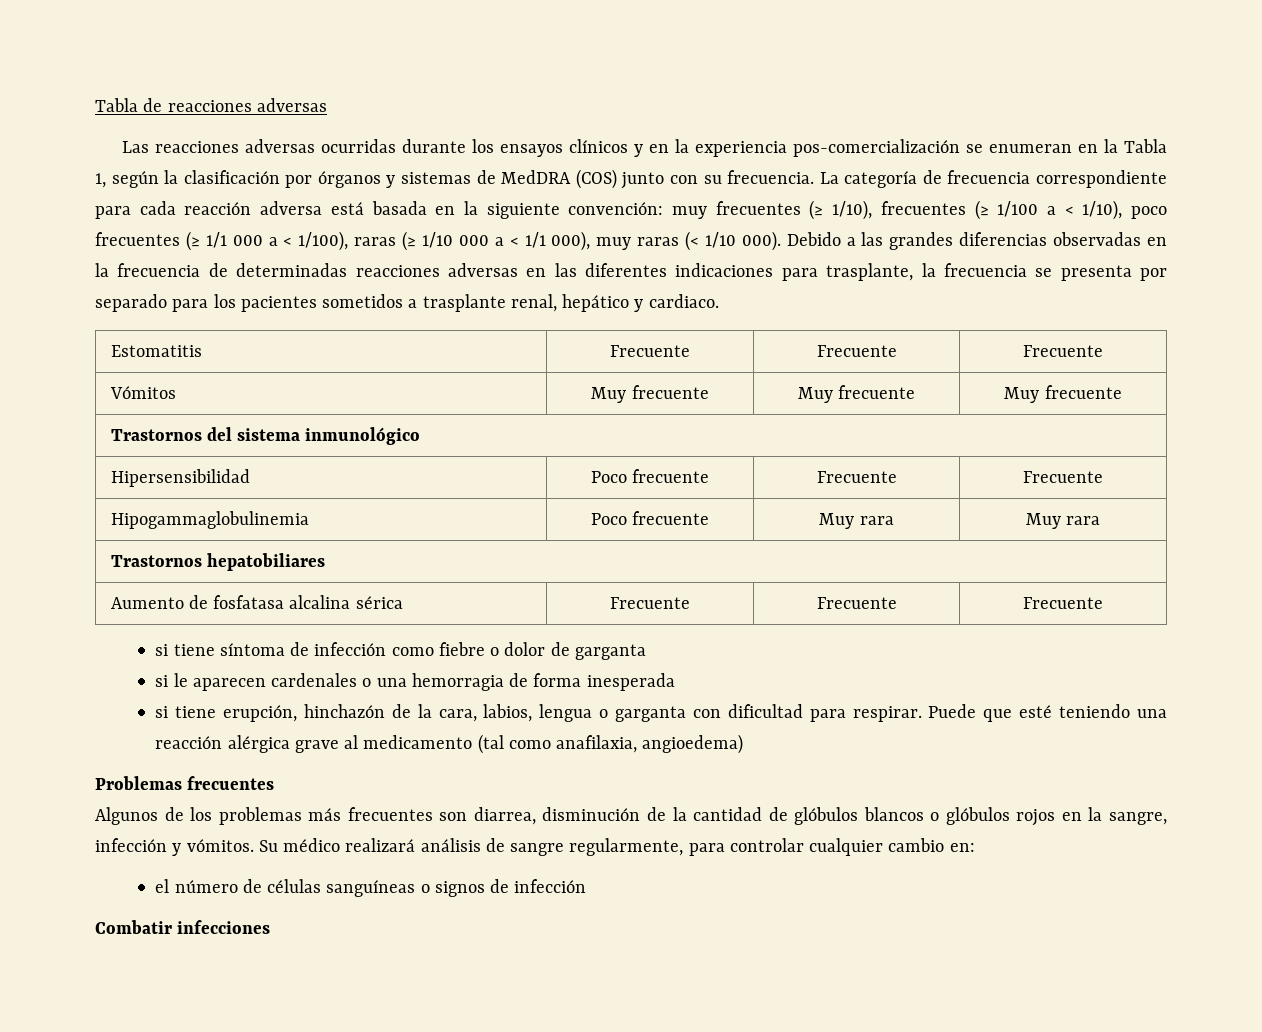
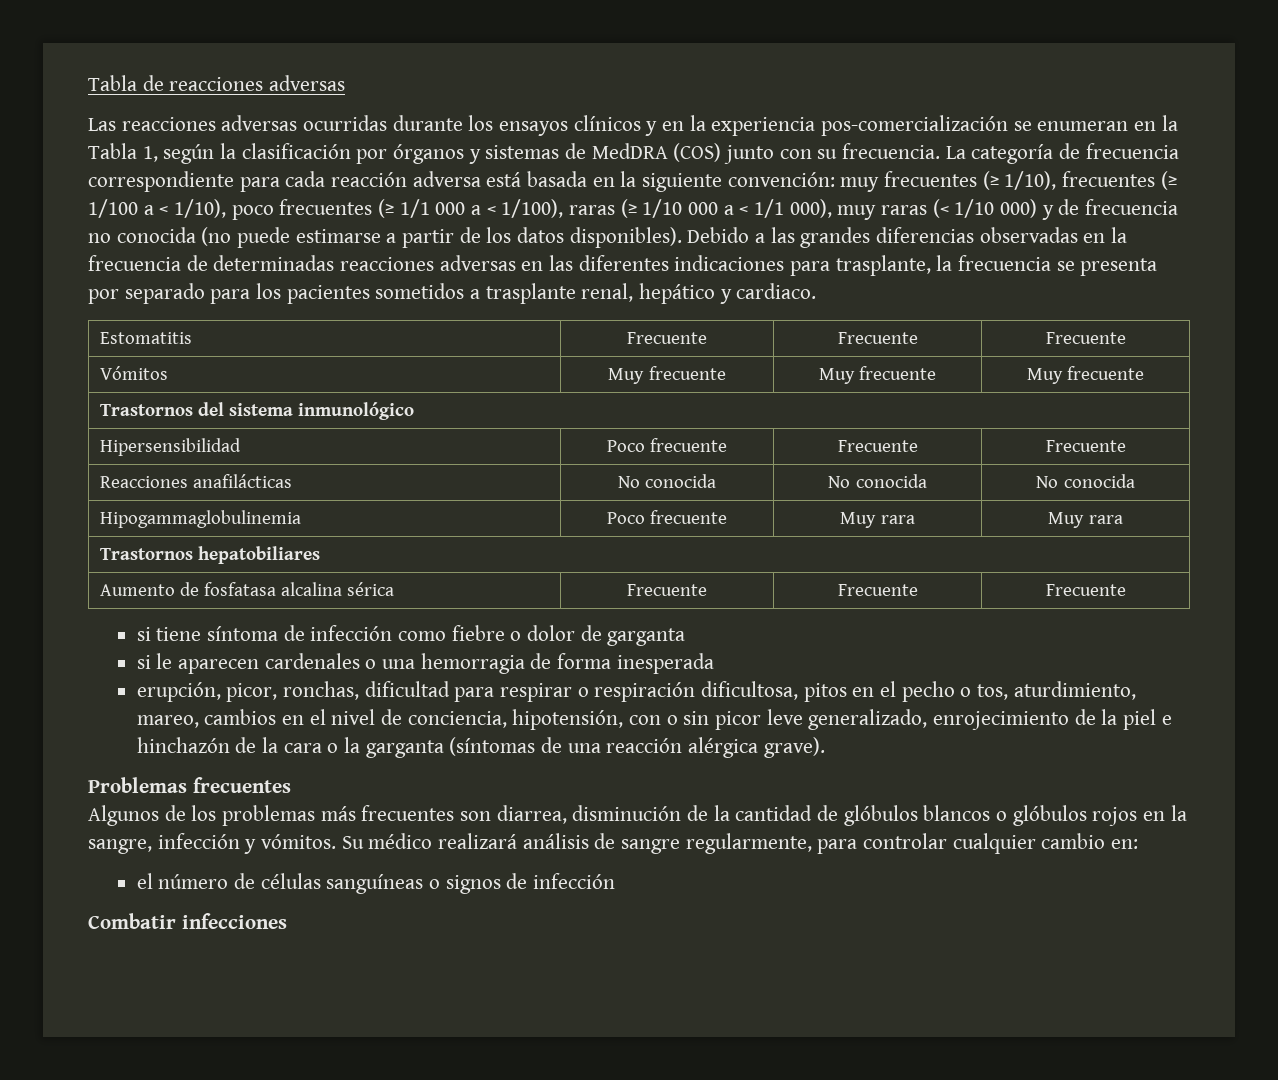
- La categoría de frecuencia correspondiente para cada reacción adversa está basada en la siguiente convención: muy frecuentes (≥ 1/10), frecuentes (≥ 1/100 a < 1/10), poco frecuentes (≥ 1/1 000 a < 1/100), raras (≥ 1/10 000 a < 1/1 000), muy raras (< 1/10 000).
+ La categoría de frecuencia correspondiente para cada reacción adversa está basada en la siguiente convención: muy frecuentes (≥ 1/10), frecuentes (≥ 1/100 a < 1/10), poco frecuentes (≥ 1/1 000 a < 1/100), raras (≥ 1/10 000 a < 1/1 000), muy raras (< 1/10 000) y de frecuencia no conocida (no puede estimarse a partir de los datos disponibles).
+ Reacciones anafilácticas | No conocida | No conocida | No conocida
- si tiene erupción, hinchazón de la cara, labios, lengua o garganta con dificultad para respirar. Puede que esté teniendo una reacción alérgica grave al medicamento (tal como anafilaxia, angioedema)
+ erupción, picor, ronchas, dificultad para respirar o respiración dificultosa, pitos en el pecho o tos, aturdimiento, mareo, cambios en el nivel de conciencia, hipotensión, con o sin picor leve generalizado, enrojecimiento de la piel e hinchazón de la cara o la garganta (síntomas de una reacción alérgica grave).

